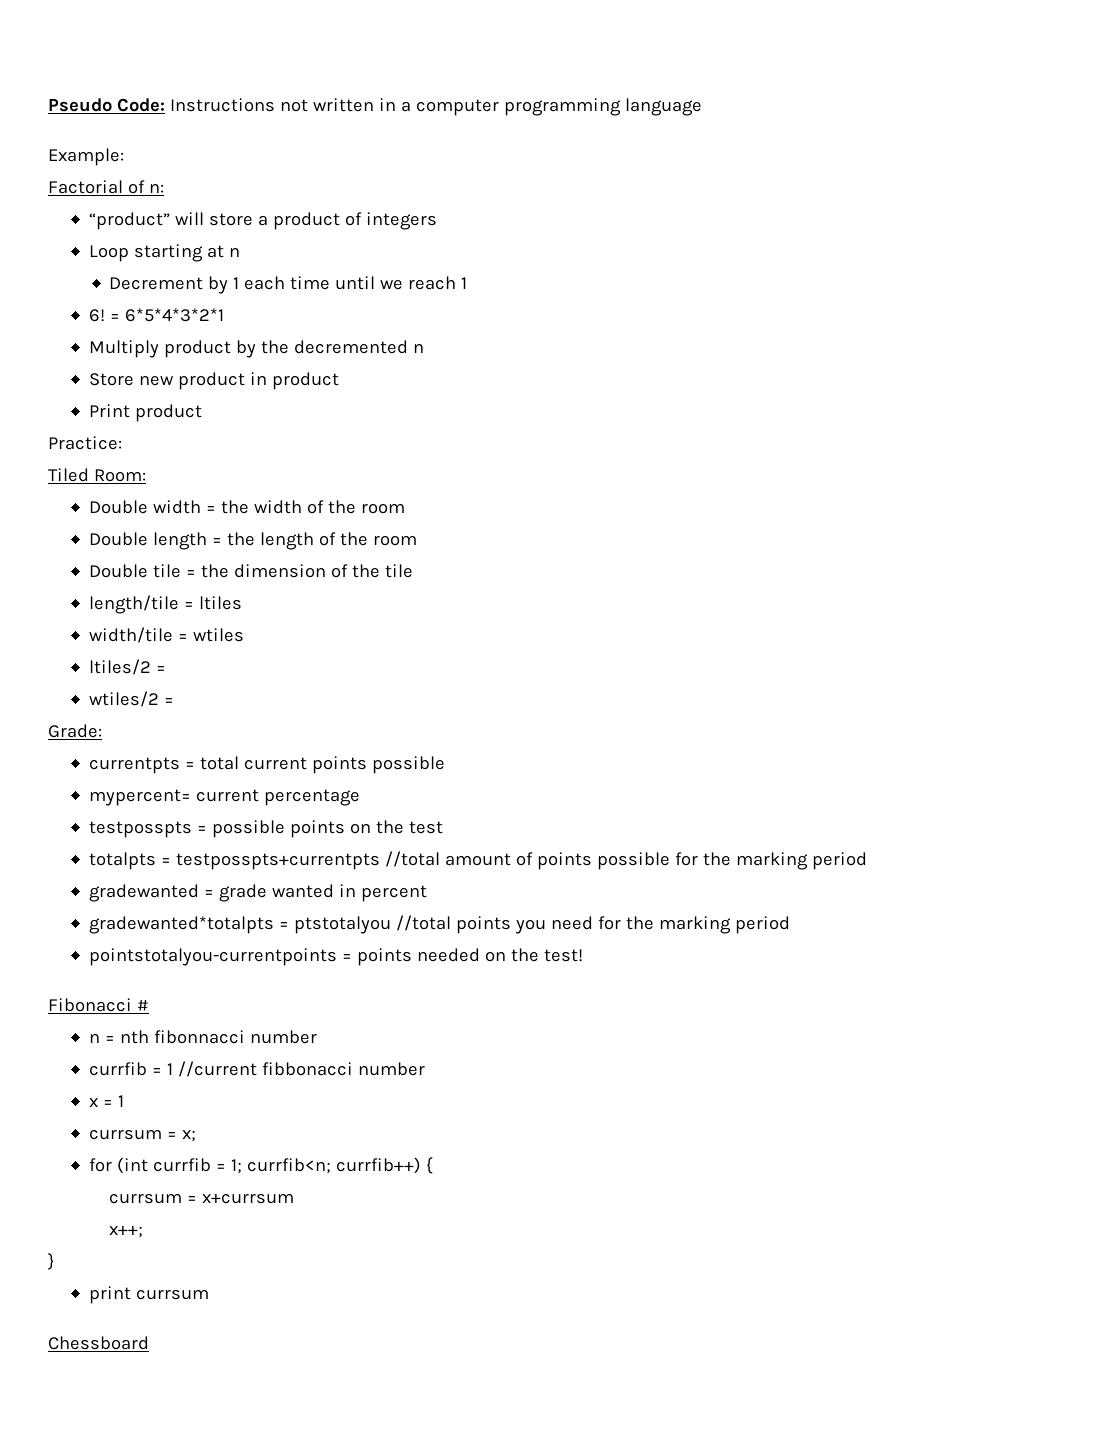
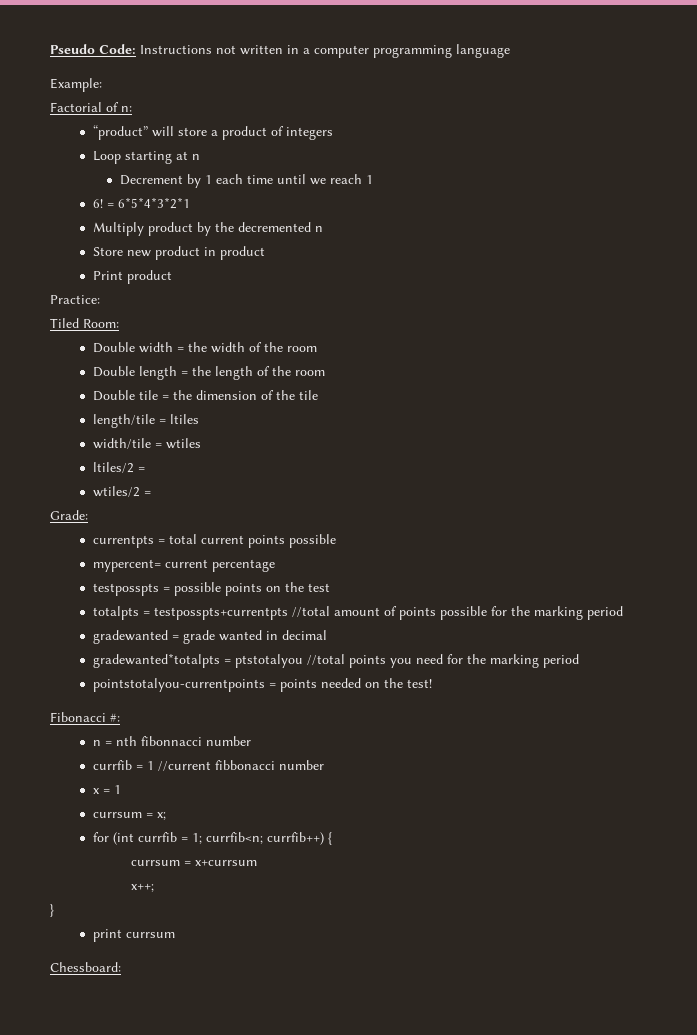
- gradewanted = grade wanted in percent
+ gradewanted = grade wanted in decimal
- Fibonacci #
+ Fibonacci #:
- Chessboard
+ Chessboard:

